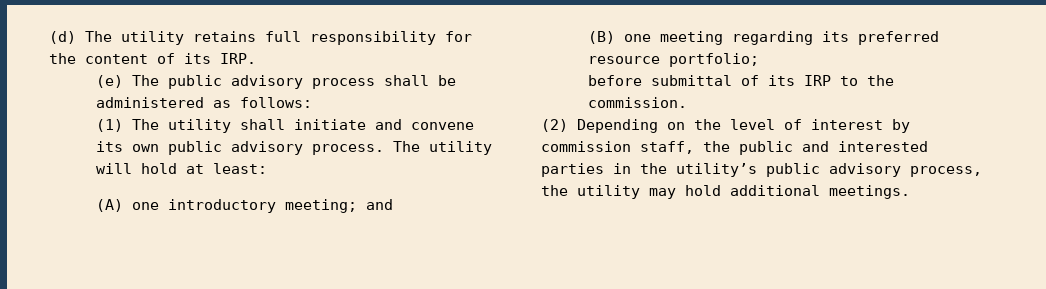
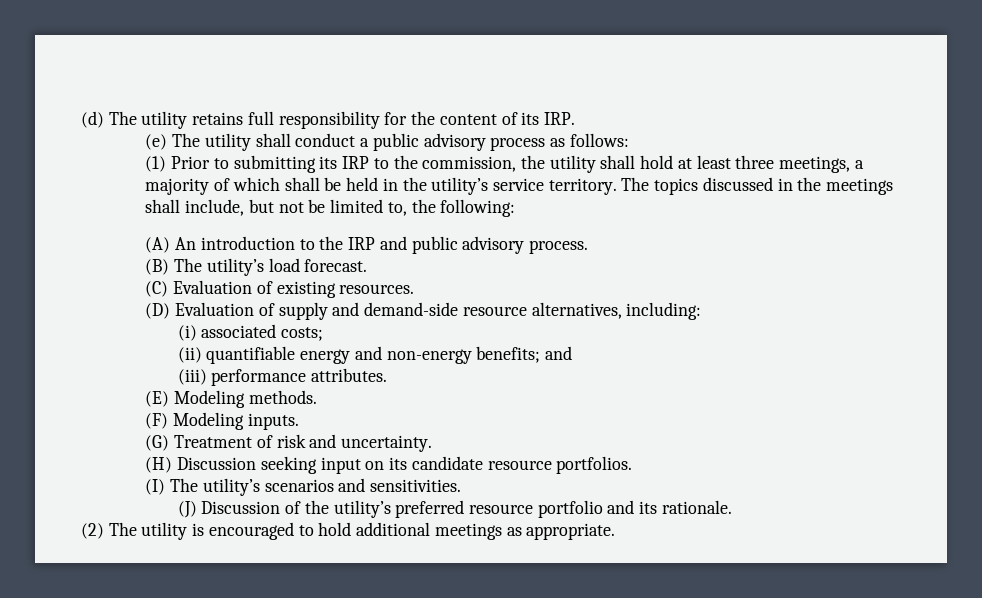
- (e) The public advisory process shall be administered as follows:
- (1) The utility shall initiate and convene its own public advisory process. The utility will hold at least:
- (A) one introductory meeting; and
- (B) one meeting regarding its preferred resource portfolio;
- before submittal of its IRP to the commission.
- (2) Depending on the level of interest by commission staff, the public and interested parties in the utility’s public advisory process, the utility may hold additional meetings.
+ (e) The utility shall conduct a public advisory process as follows:
+ (1) Prior to submitting its IRP to the commission, the utility shall hold at least three meetings, a majority of which shall be held in the utility’s service territory. The topics discussed in the meetings shall include, but not be limited to, the following:
+ (A) An introduction to the IRP and public advisory process.
+ (B) The utility’s load forecast.
+ (C) Evaluation of existing resources.
+ (D) Evaluation of supply and demand-side resource alternatives, including:
+ (i) associated costs;
+ (ii) quantifiable energy and non-energy benefits; and
+ (iii) performance attributes.
+ (E) Modeling methods.
+ (F) Modeling inputs.
+ (G) Treatment of risk and uncertainty.
+ (H) Discussion seeking input on its candidate resource portfolios.
+ (I) The utility’s scenarios and sensitivities.
+ (J) Discussion of the utility’s preferred resource portfolio and its rationale.
+ (2) The utility is encouraged to hold additional meetings as appropriate.

